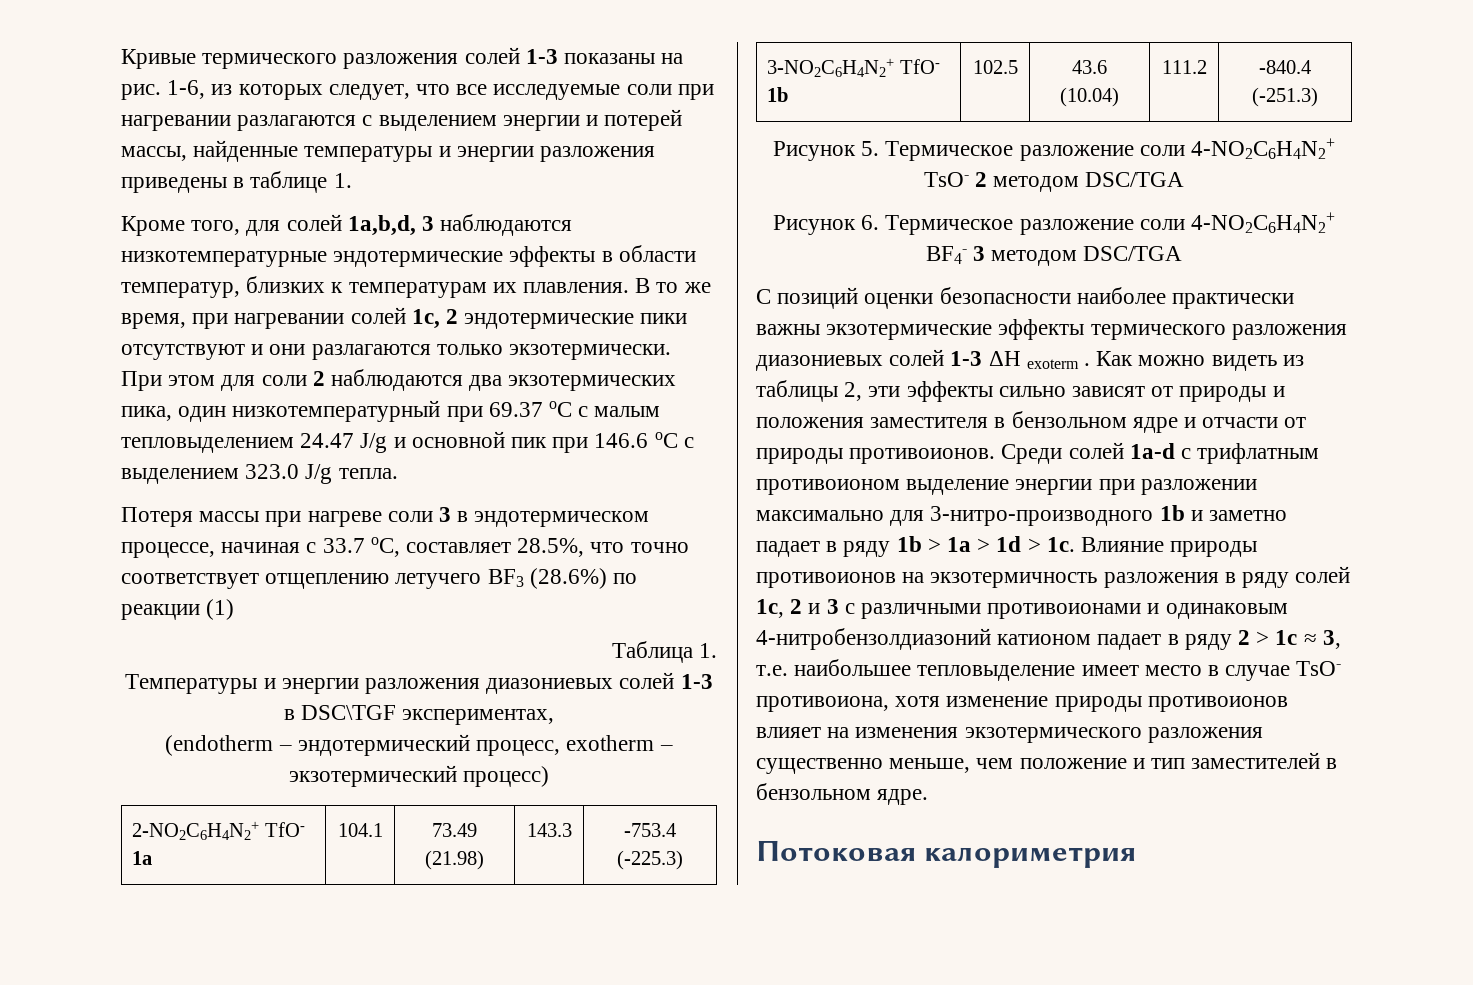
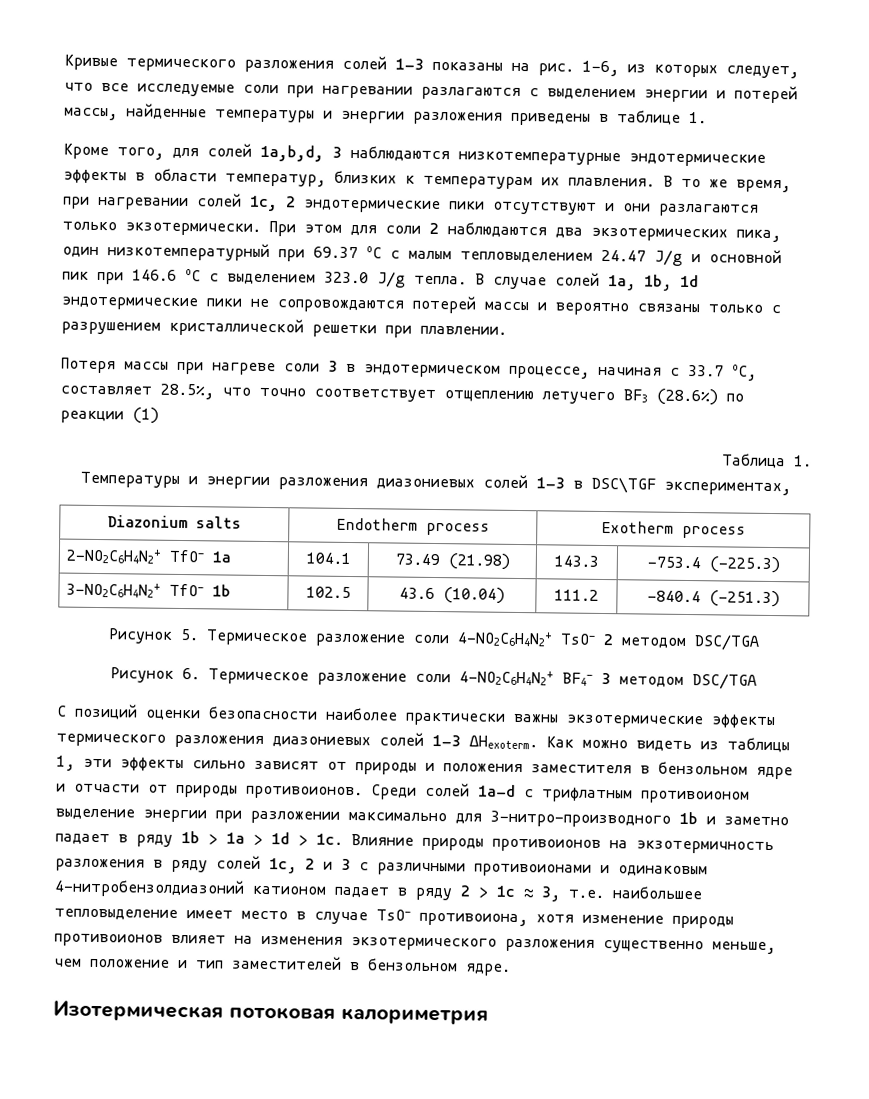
+ В случае солей 1a, 1b, 1d эндотермические пики не сопровождаются потерей массы и вероятно связаны только с разрушением кристаллической решетки при плавлении.
- (endotherm – эндотермический процесс, exotherm – экзотермический процесс)
+ Diazonium salts | Endotherm process | Exotherm process
- С позиций оценки безопасности наиболее практически важны экзотермические эффекты термического разложения диазониевых солей 1-3 ΔH exoterm .
+ С позиций оценки безопасности наиболее практически важны экзотермические эффекты термического разложения диазониевых солей 1-3 ΔHexoterm.
- Как можно видеть из таблицы 2, эти эффекты сильно зависят от природы и положения заместителя в бензольном ядре и отчасти от природы противоионов.
+ Как можно видеть из таблицы 1, эти эффекты сильно зависят от природы и положения заместителя в бензольном ядре и отчасти от природы противоионов.
- Потоковая калориметрия
+ Изотермическая потоковая калориметрия

